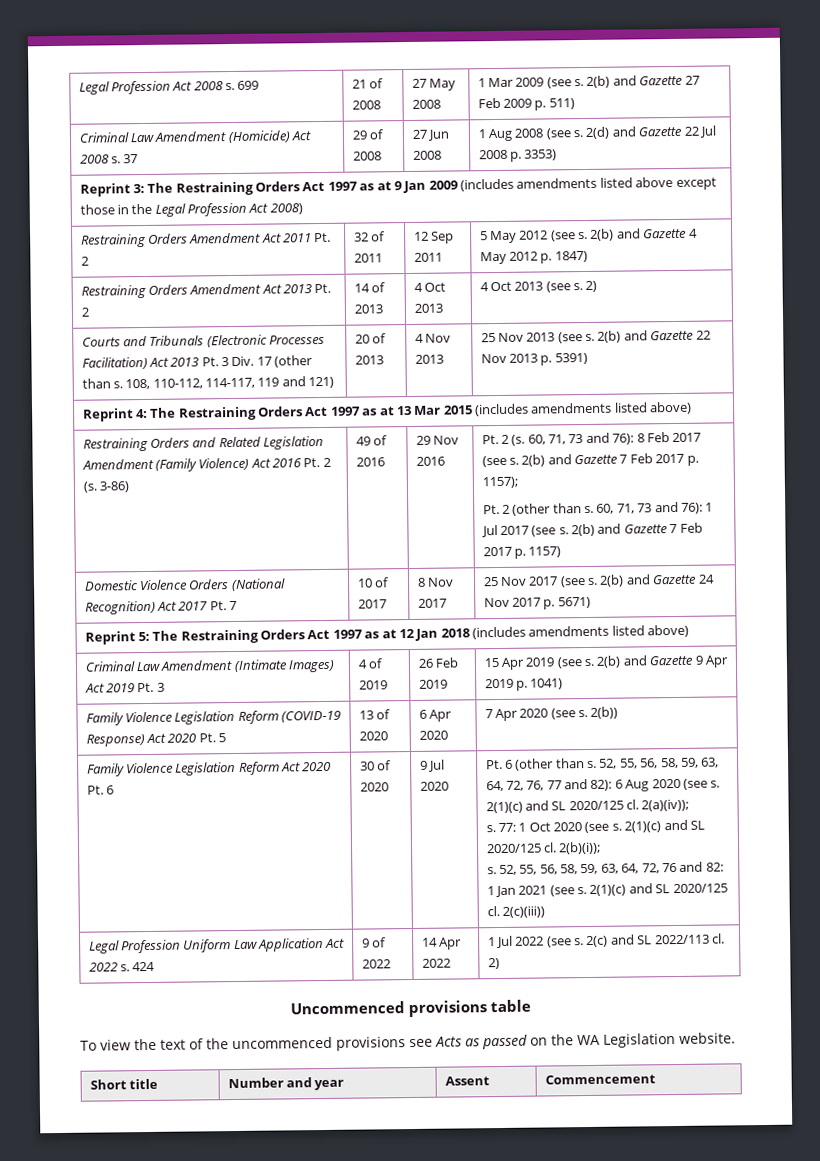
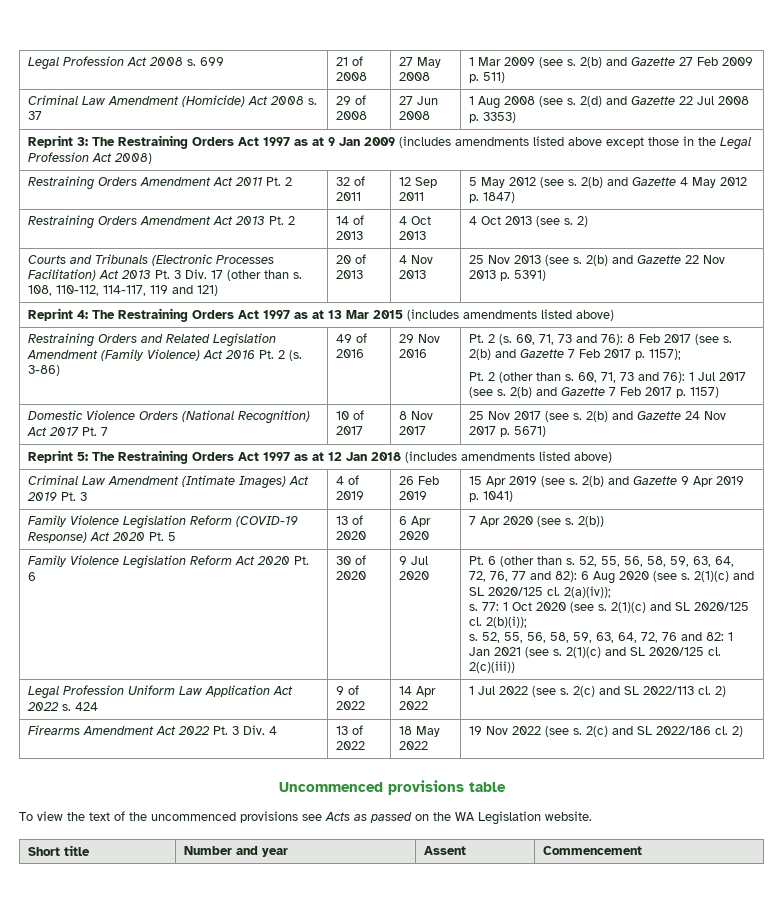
+ Firearms Amendment Act 2022 Pt. 3 Div. 4 | 13 of 2022 | 18 May 2022 | 19 Nov 2022 (see s. 2(c) and SL 2022/186 cl. 2)

